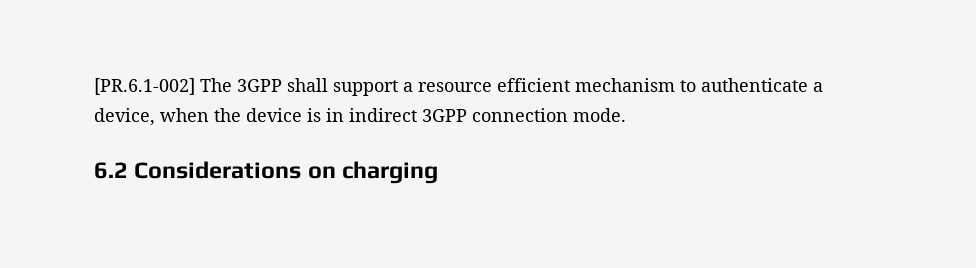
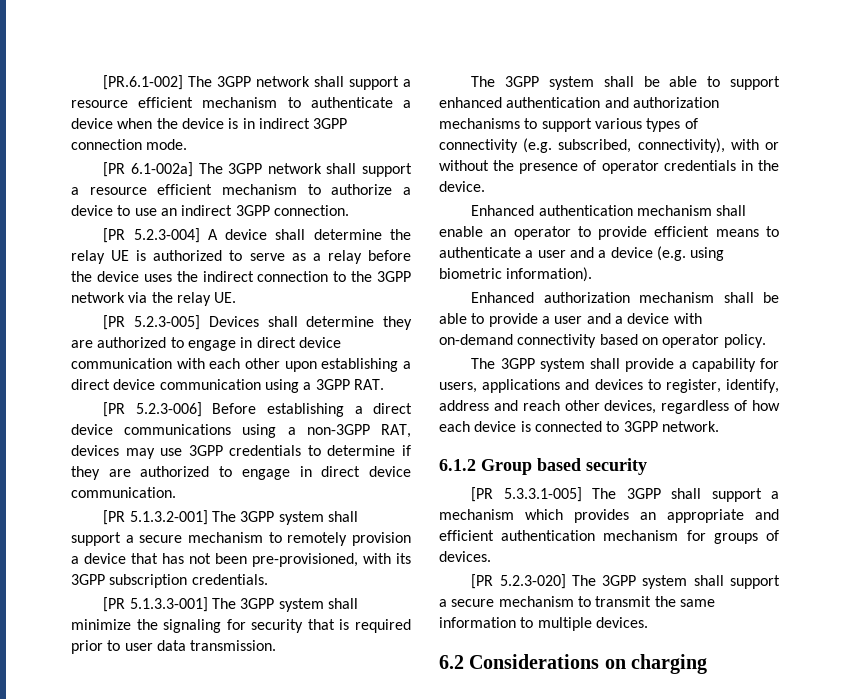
- [PR.6.1-002] The 3GPP shall support a resource efficient mechanism to authenticate a device, when the device is in indirect 3GPP connection mode.
+ [PR.6.1-002] The 3GPP network shall support a resource efficient mechanism to authenticate a device when the device is in indirect 3GPP connection mode.
+ [PR 6.1-002a] The 3GPP network shall support a resource efficient mechanism to authorize a device to use an indirect 3GPP connection.
+ [PR 5.2.3-004] A device shall determine the relay UE is authorized to serve as a relay before the device uses the indirect connection to the 3GPP network via the relay UE.
+ [PR 5.2.3-005] Devices shall determine they are authorized to engage in direct device communication with each other upon establishing a direct device communication using a 3GPP RAT.
+ [PR 5.2.3-006] Before establishing a direct device communications using a non-3GPP RAT, devices may use 3GPP credentials to determine if they are authorized to engage in direct device communication.
+ [PR 5.1.3.2-001] The 3GPP system shall support a secure mechanism to remotely provision a device that has not been pre-provisioned, with its 3GPP subscription credentials.
+ [PR 5.1.3.3-001] The 3GPP system shall minimize the signaling for security that is required prior to user data transmission.
+ The 3GPP system shall be able to support enhanced authentication and authorization mechanisms to support various types of connectivity (e.g. subscribed, connectivity), with or without the presence of operator credentials in the device.
+ Enhanced authentication mechanism shall enable an operator to provide efficient means to authenticate a user and a device (e.g. using biometric information).
+ Enhanced authorization mechanism shall be able to provide a user and a device with on-demand connectivity based on operator policy.
+ The 3GPP system shall provide a capability for users, applications and devices to register, identify, address and reach other devices, regardless of how each device is connected to 3GPP network.
+ 6.1.2 Group based security
+ [PR 5.3.3.1-005] The 3GPP shall support a mechanism which provides an appropriate and efficient authentication mechanism for groups of devices.
+ [PR 5.2.3-020] The 3GPP system shall support a secure mechanism to transmit the same information to multiple devices.

